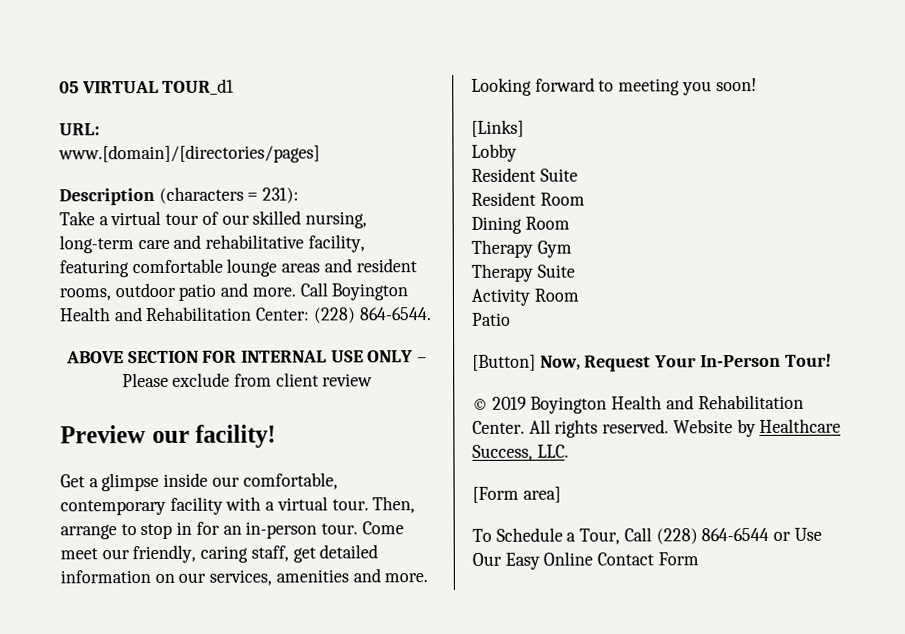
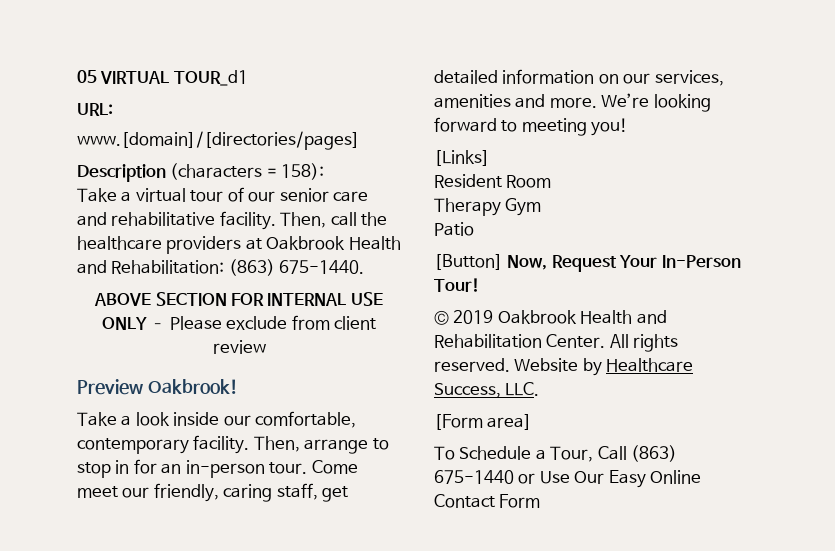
- Description (characters = 231):
+ Description (characters = 158):
- Take a virtual tour of our skilled nursing, long-term care and rehabilitative facility, featuring comfortable lounge areas and resident rooms, outdoor patio and more. Call Boyington Health and Rehabilitation Center: (228) 864-6544.
+ Take a virtual tour of our senior care and rehabilitative facility. Then, call the healthcare providers at Oakbrook Health and Rehabilitation: (863) 675-1440.
- Preview our facility!
- Get a glimpse inside our comfortable, contemporary facility with a virtual tour.
+ Preview Oakbrook!
+ Take a look inside our comfortable, contemporary facility.
- Looking forward to meeting you soon!
+ We’re looking forward to meeting you!
- Lobby
- Resident Suite
- Dining Room
- Therapy Suite
- Activity Room
- © 2019 Boyington Health and Rehabilitation Center.
+ © 2019 Oakbrook Health and Rehabilitation Center.
- To Schedule a Tour, Call (228) 864-6544 or Use Our Easy Online Contact Form
+ To Schedule a Tour, Call (863) 675-1440 or Use Our Easy Online Contact Form

